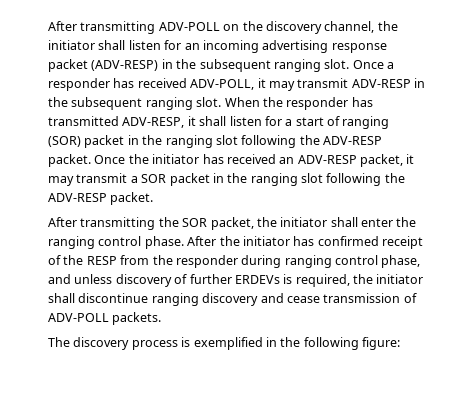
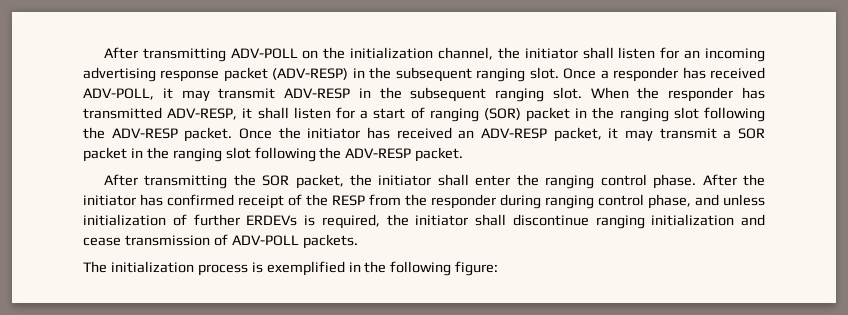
- After transmitting ADV-POLL on the discovery channel, the initiator shall listen for an incoming advertising response packet (ADV-RESP) in the subsequent ranging slot.
+ After transmitting ADV-POLL on the initialization channel, the initiator shall listen for an incoming advertising response packet (ADV-RESP) in the subsequent ranging slot.
- After the initiator has confirmed receipt of the RESP from the responder during ranging control phase, and unless discovery of further ERDEVs is required, the initiator shall discontinue ranging discovery and cease transmission of ADV-POLL packets.
+ After the initiator has confirmed receipt of the RESP from the responder during ranging control phase, and unless initialization of further ERDEVs is required, the initiator shall discontinue ranging initialization and cease transmission of ADV-POLL packets.
- The discovery process is exemplified in the following figure:
+ The initialization process is exemplified in the following figure:

